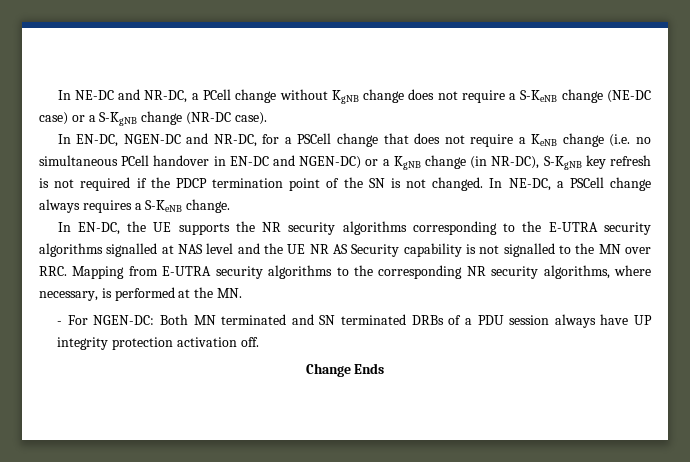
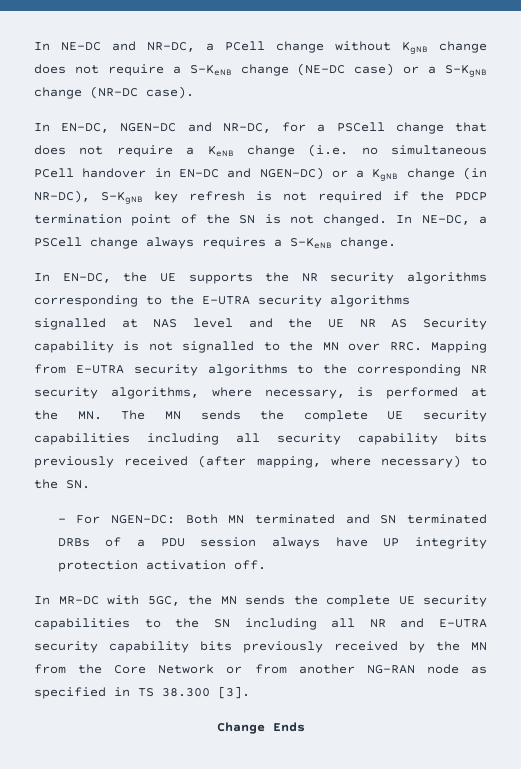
- In EN-DC, the UE supports the NR security algorithms corresponding to the E-UTRA security algorithms signalled at NAS level and the UE NR AS Security capability is not signalled to the MN over RRC. Mapping from E-UTRA security algorithms to the corresponding NR security algorithms, where necessary, is performed at the MN.
+ In EN-DC, the UE supports the NR security algorithms corresponding to the E-UTRA security algorithms signalled at NAS level and the UE NR AS Security capability is not signalled to the MN over RRC. Mapping from E-UTRA security algorithms to the corresponding NR security algorithms, where necessary, is performed at the MN. The MN sends the complete UE security capabilities including all security capability bits previously received (after mapping, where necessary) to the SN.
+ In MR-DC with 5GC, the MN sends the complete UE security capabilities to the SN including all NR and E-UTRA security capability bits previously received by the MN from the Core Network or from another NG-RAN node as specified in TS 38.300 [3].

